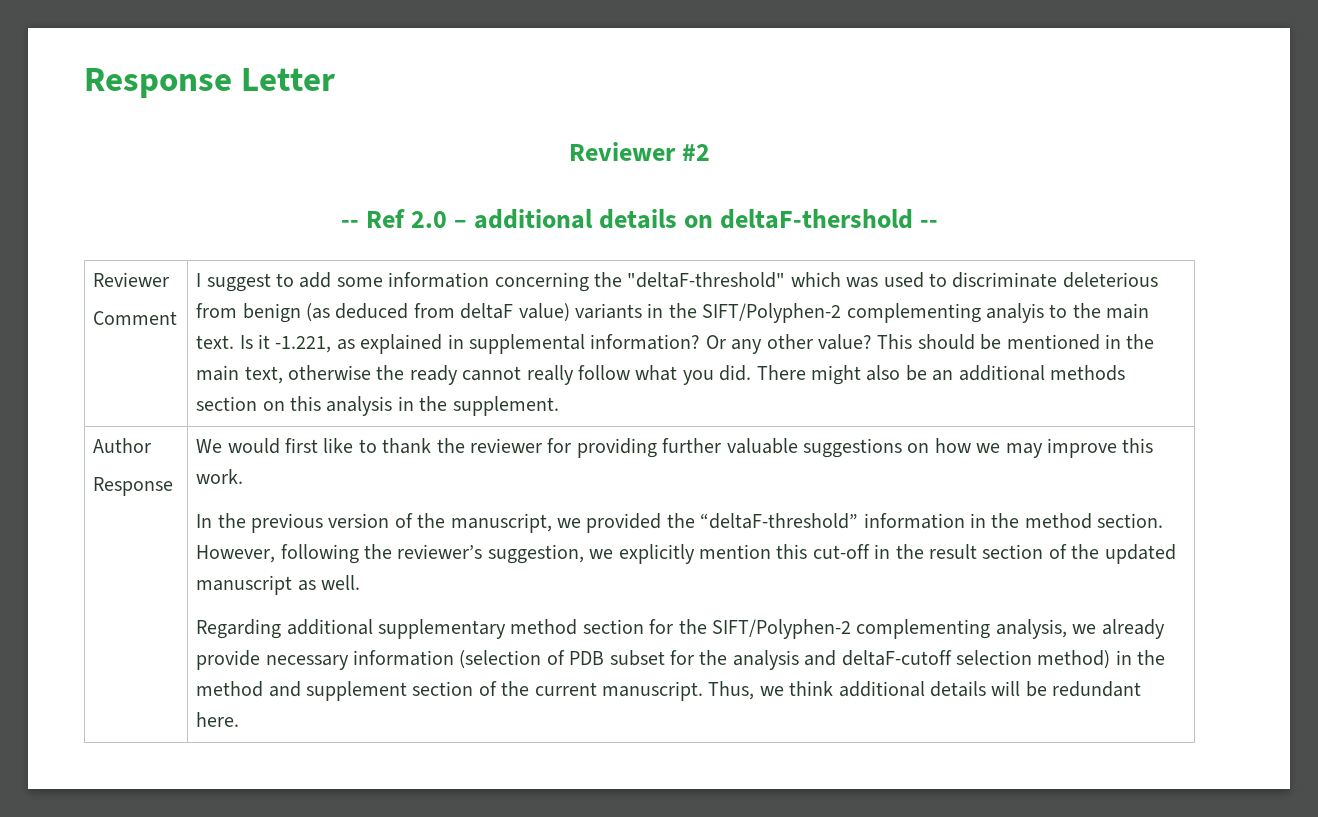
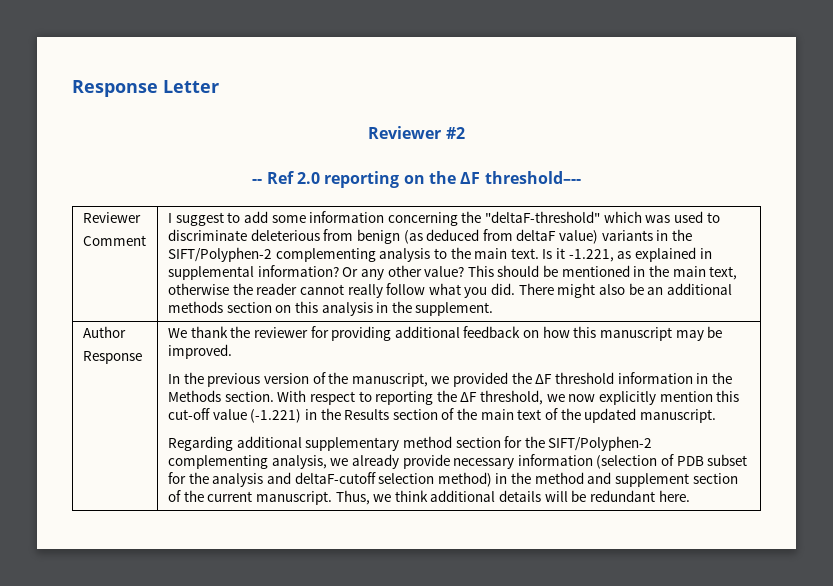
- -- Ref 2.0 – additional details on deltaF-thershold --
+ -- Ref 2.0 reporting on the ΔF threshold–--
- I suggest to add some information concerning the "deltaF-threshold" which was used to discriminate deleterious from benign (as deduced from deltaF value) variants in the SIFT/Polyphen-2 complementing analyis to the main text.
+ I suggest to add some information concerning the "deltaF-threshold" which was used to discriminate deleterious from benign (as deduced from deltaF value) variants in the SIFT/Polyphen-2 complementing analysis to the main text.
- This should be mentioned in the main text, otherwise the ready cannot really follow what you did.
+ This should be mentioned in the main text, otherwise the reader cannot really follow what you did.
- We would first like to thank the reviewer for providing further valuable suggestions on how we may improve this work.
+ We thank the reviewer for providing additional feedback on how this manuscript may be improved.
- In the previous version of the manuscript, we provided the “deltaF-threshold” information in the method section. However, following the reviewer’s suggestion, we explicitly mention this cut-off in the result section of the updated manuscript as well.
+ In the previous version of the manuscript, we provided the ΔF threshold information in the Methods section. With respect to reporting the ΔF threshold, we now explicitly mention this cut-off value (-1.221) in the Results section of the main text of the updated manuscript.

